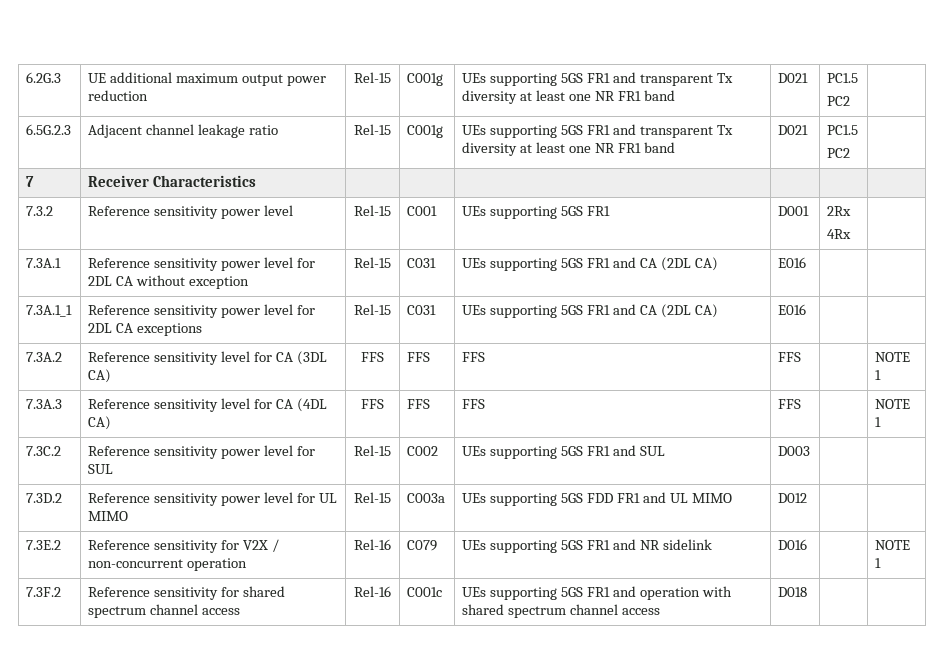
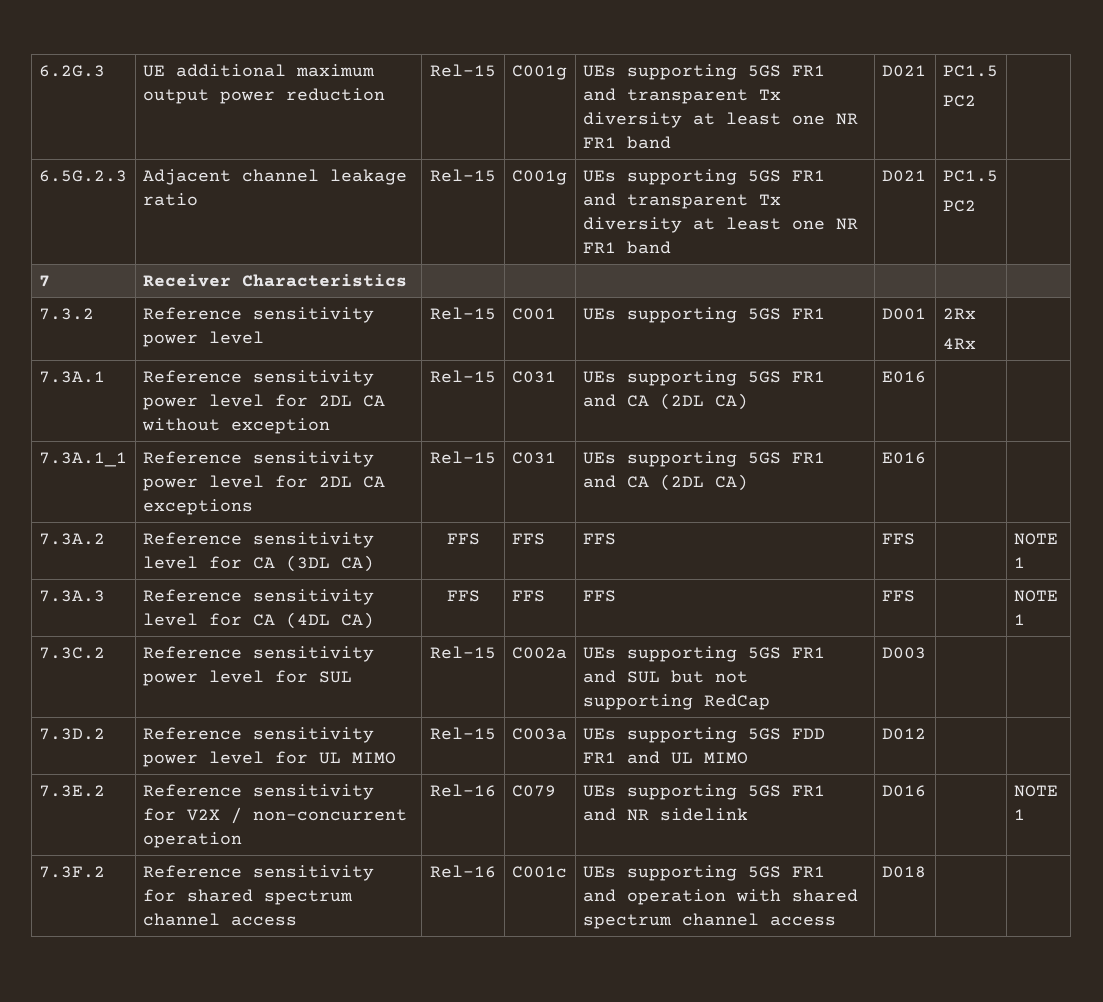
- 7.3C.2 | Reference sensitivity power level for SUL | Rel-15 | C002 | UEs supporting 5GS FR1 and SUL | D003 | |
+ 7.3C.2 | Reference sensitivity power level for SUL | Rel-15 | C002a | UEs supporting 5GS FR1 and SUL but not supporting RedCap | D003 | |

